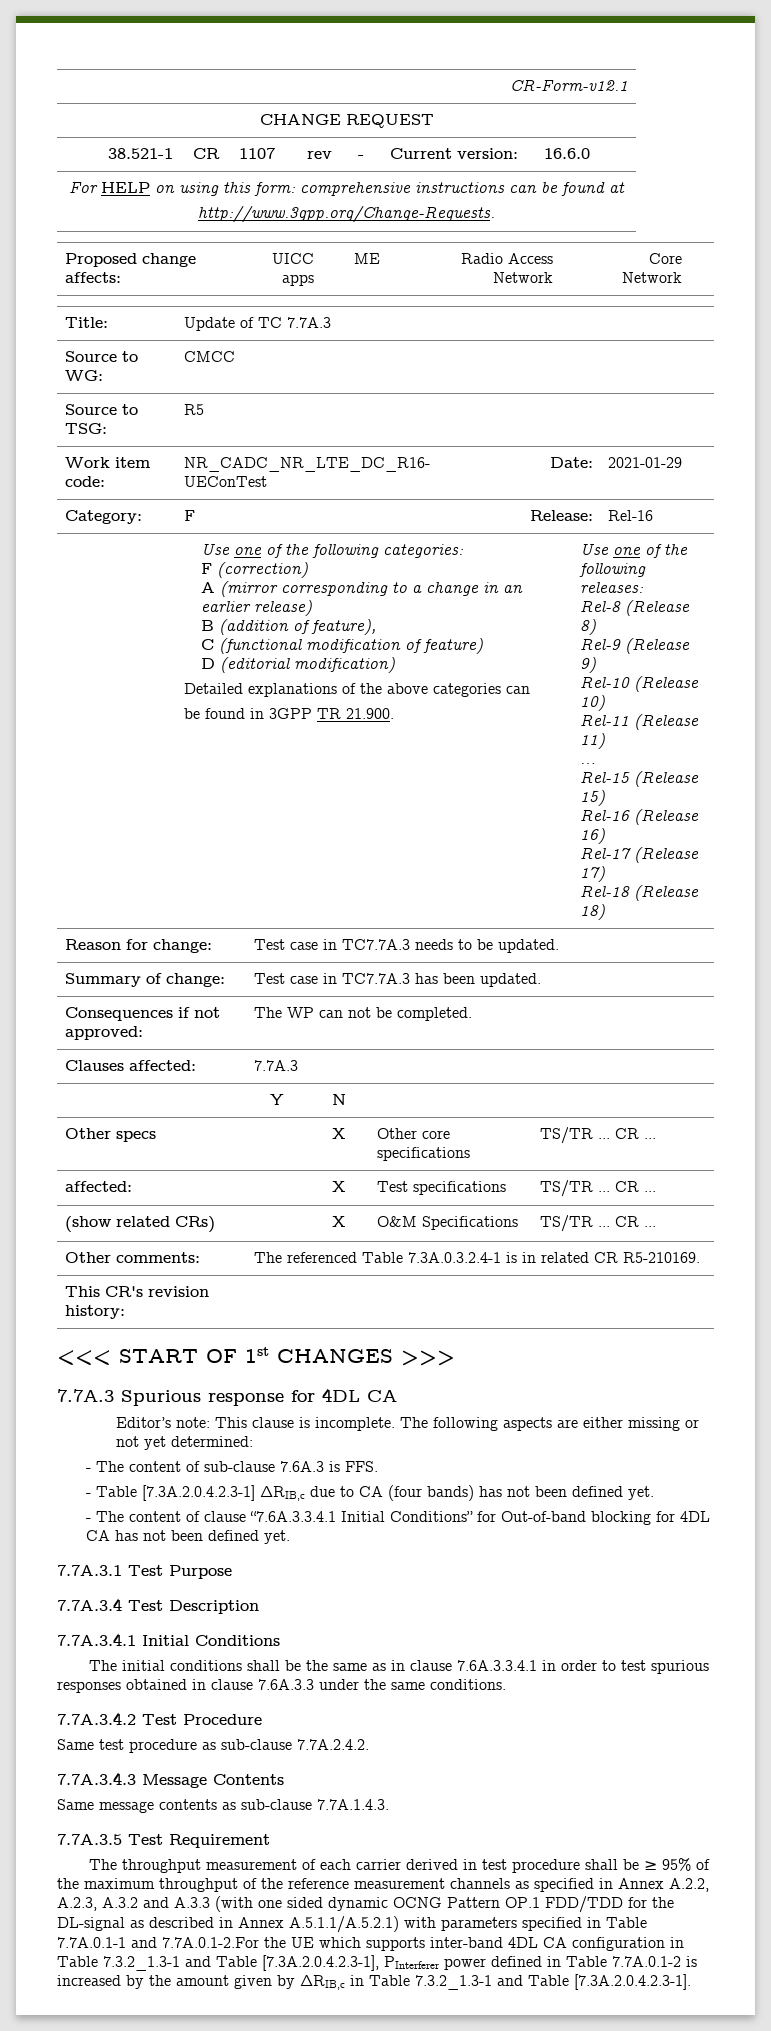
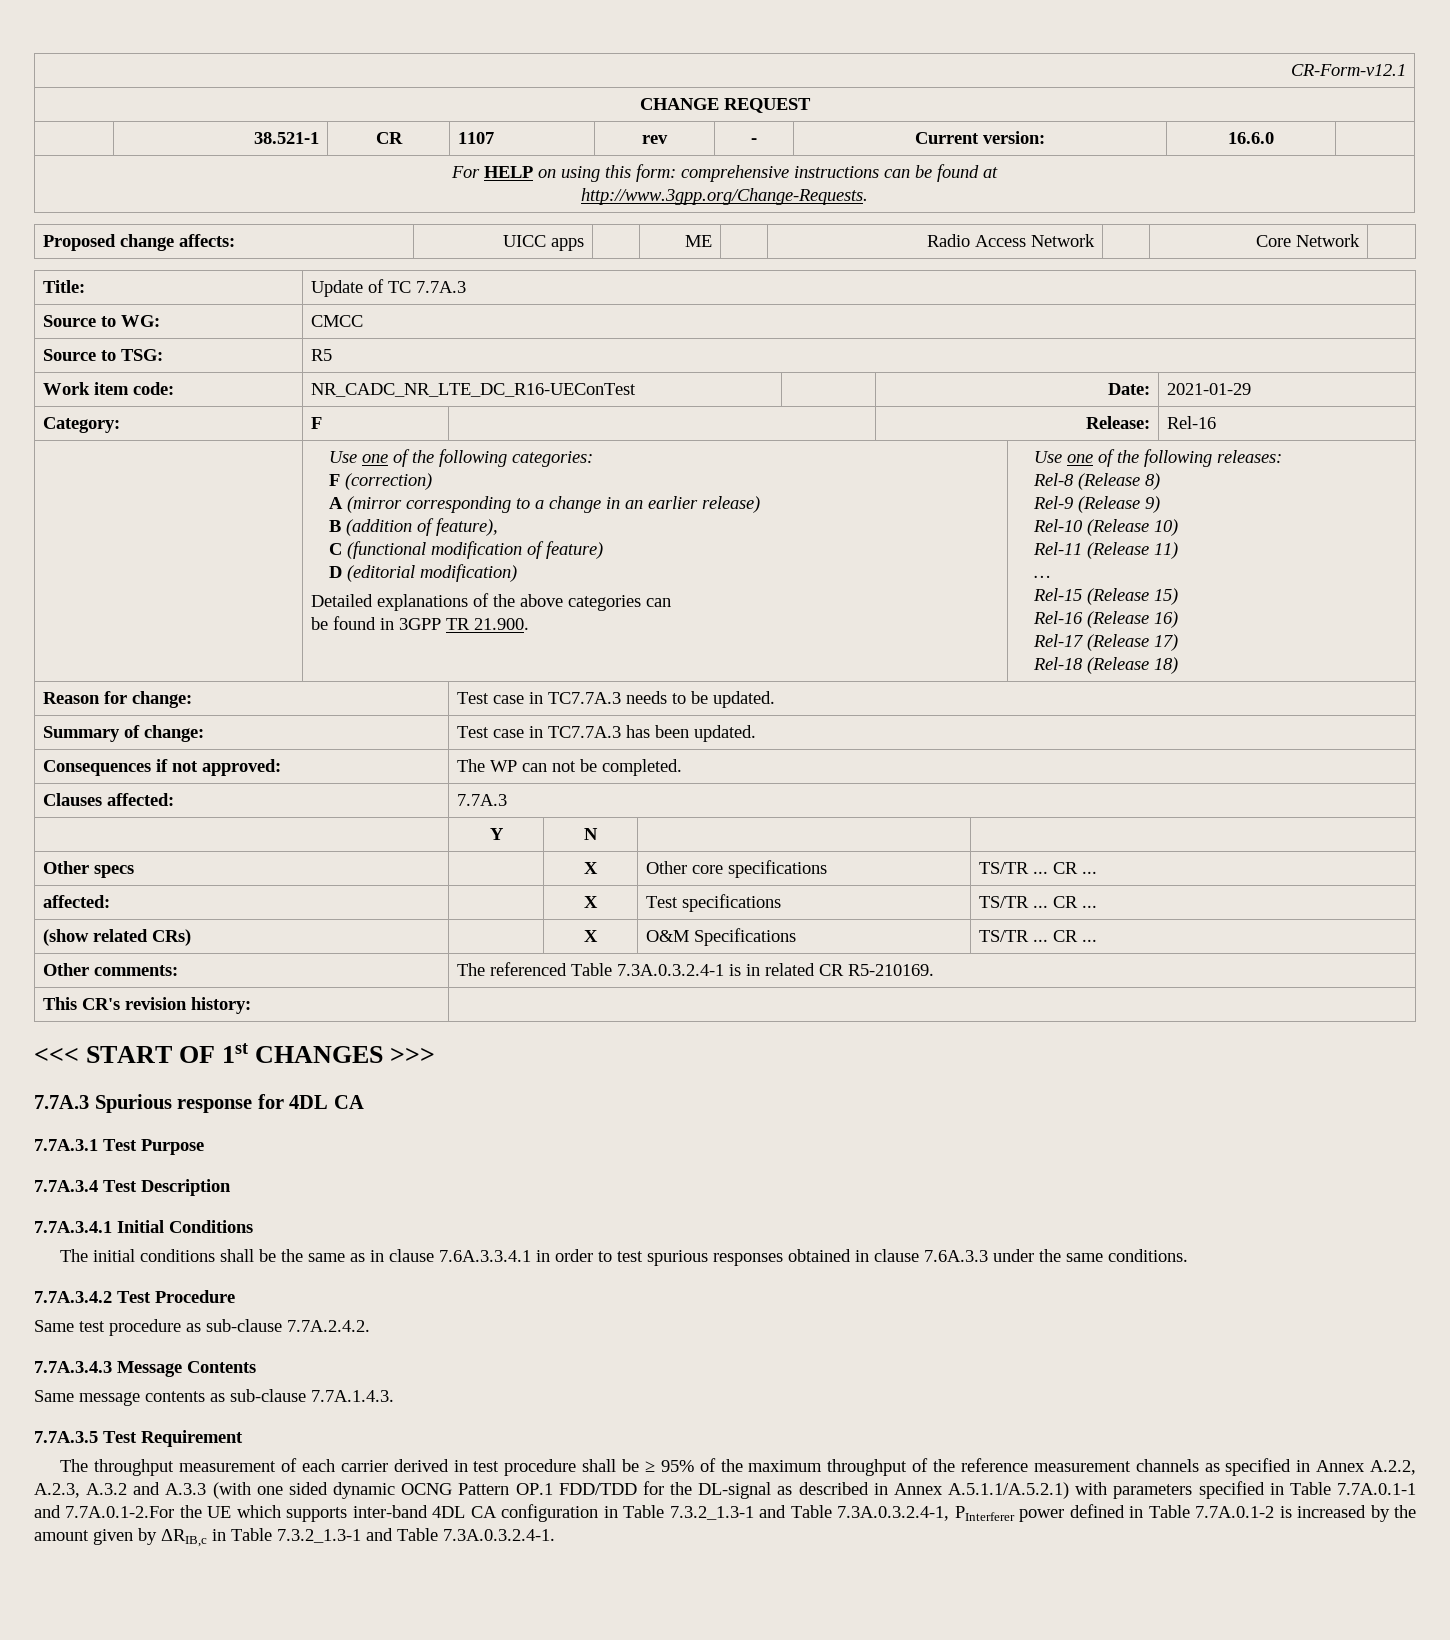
- Editor’s note: This clause is incomplete. The following aspects are either missing or not yet determined:
- - The content of sub-clause 7.6A.3 is FFS.
- - Table [7.3A.2.0.4.2.3-1] ΔRIB,c due to CA (four bands) has not been defined yet.
- - The content of clause “7.6A.3.3.4.1 Initial Conditions” for Out-of-band blocking for 4DL CA has not been defined yet.
- The throughput measurement of each carrier derived in test procedure shall be ≥ 95% of the maximum throughput of the reference measurement channels as specified in Annex A.2.2, A.2.3, A.3.2 and A.3.3 (with one sided dynamic OCNG Pattern OP.1 FDD/TDD for the DL-signal as described in Annex A.5.1.1/A.5.2.1) with parameters specified in Table 7.7A.0.1-1 and 7.7A.0.1-2.For the UE which supports inter-band 4DL CA configuration in Table 7.3.2_1.3-1 and Table [7.3A.2.0.4.2.3-1], PInterferer power defined in Table 7.7A.0.1-2 is increased by the amount given by ΔRIB,c in Table 7.3.2_1.3-1 and Table [7.3A.2.0.4.2.3-1].
+ The throughput measurement of each carrier derived in test procedure shall be ≥ 95% of the maximum throughput of the reference measurement channels as specified in Annex A.2.2, A.2.3, A.3.2 and A.3.3 (with one sided dynamic OCNG Pattern OP.1 FDD/TDD for the DL-signal as described in Annex A.5.1.1/A.5.2.1) with parameters specified in Table 7.7A.0.1-1 and 7.7A.0.1-2.For the UE which supports inter-band 4DL CA configuration in Table 7.3.2_1.3-1 and Table 7.3A.0.3.2.4-1, PInterferer power defined in Table 7.7A.0.1-2 is increased by the amount given by ΔRIB,c in Table 7.3.2_1.3-1 and Table 7.3A.0.3.2.4-1.

